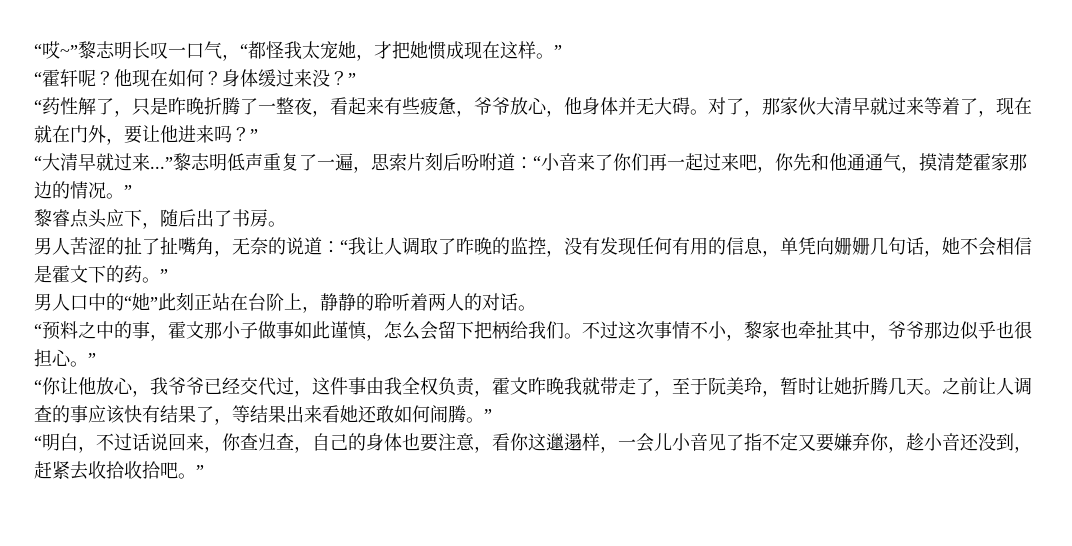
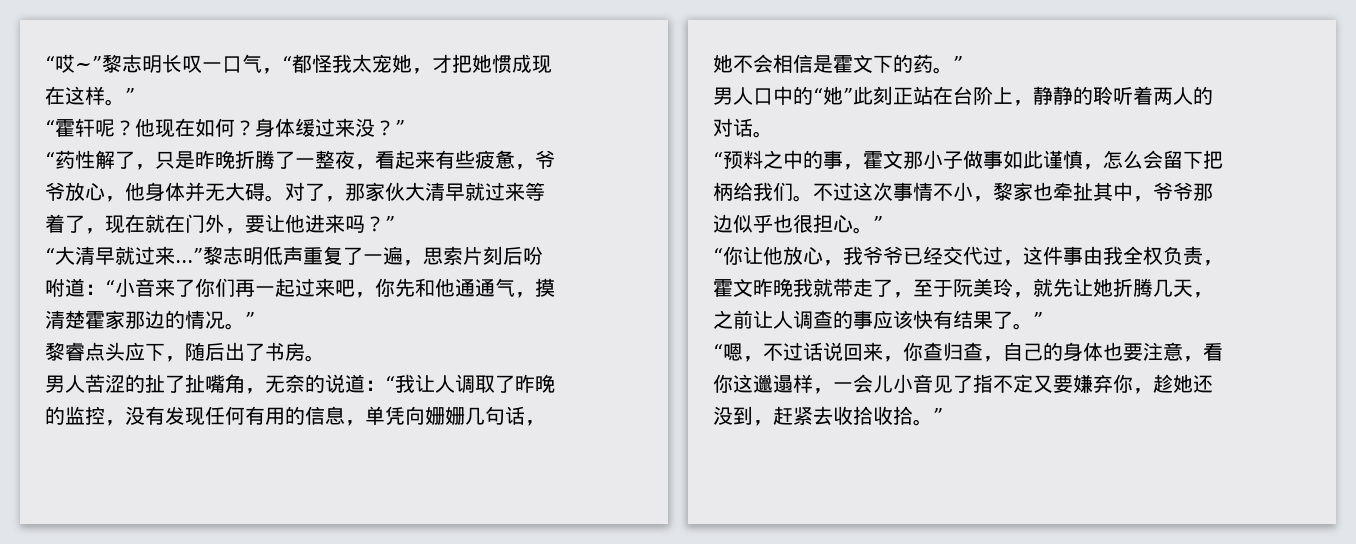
- “你让他放心，我爷爷已经交代过，这件事由我全权负责，霍文昨晚我就带走了，至于阮美玲，暂时让她折腾几天。之前让人调查的事应该快有结果了，等结果出来看她还敢如何闹腾。”
- “明白，不过话说回来，你查归查，自己的身体也要注意，看你这邋遢样，一会儿小音见了指不定又要嫌弃你，趁小音还没到，赶紧去收拾收拾吧。”
+ “你让他放心，我爷爷已经交代过，这件事由我全权负责，霍文昨晚我就带走了，至于阮美玲，就先让她折腾几天，之前让人调查的事应该快有结果了。”
+ “嗯，不过话说回来，你查归查，自己的身体也要注意，看你这邋遢样，一会儿小音见了指不定又要嫌弃你，趁她还没到，赶紧去收拾收拾。”

